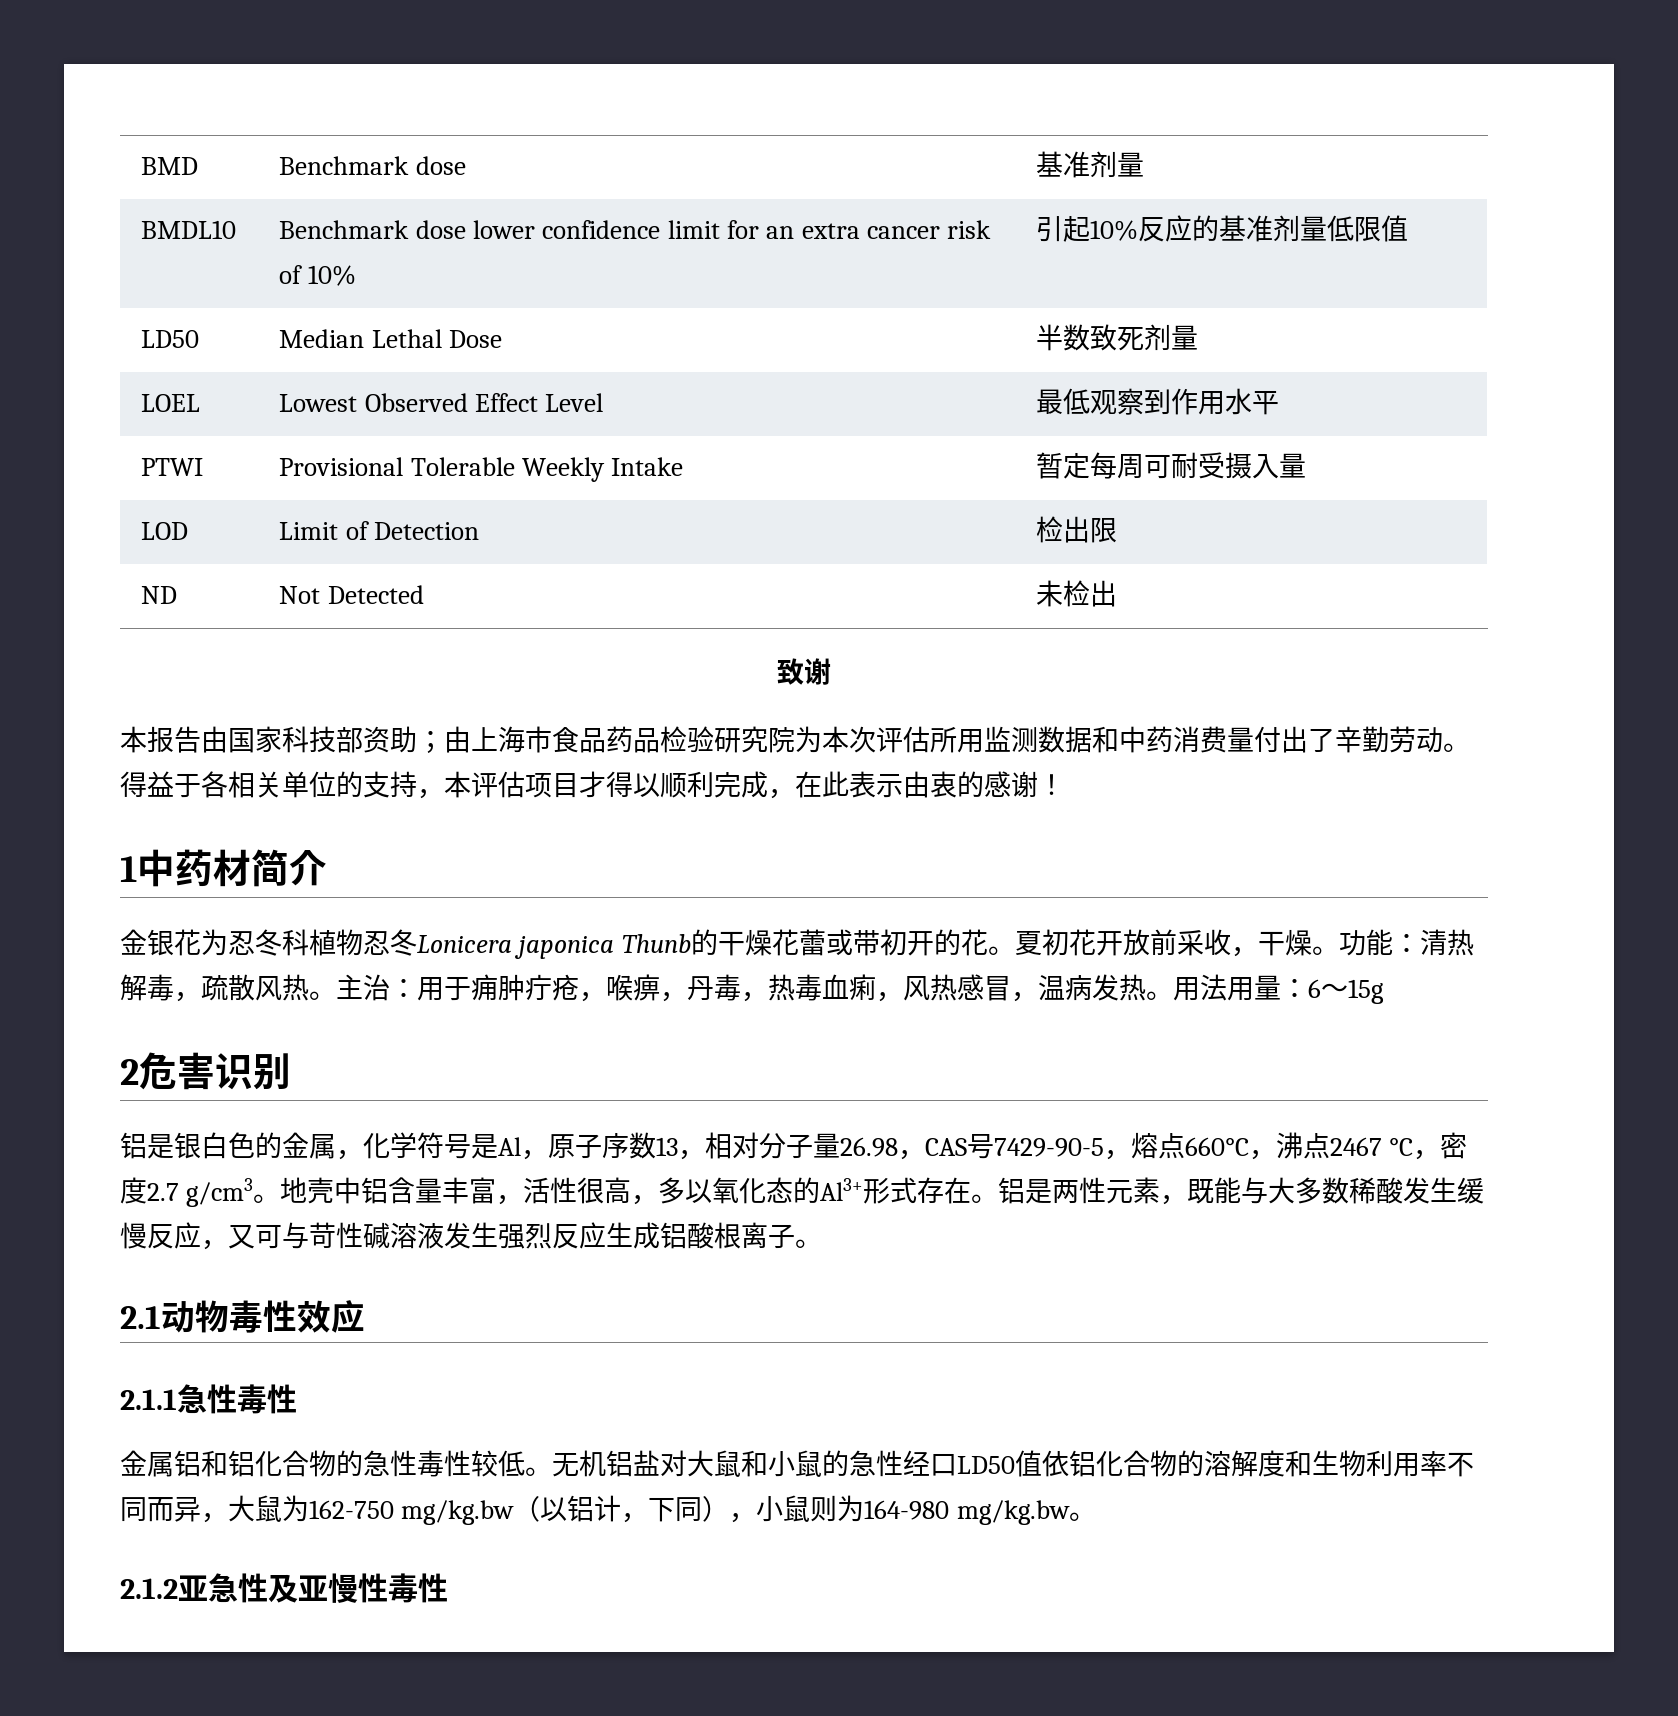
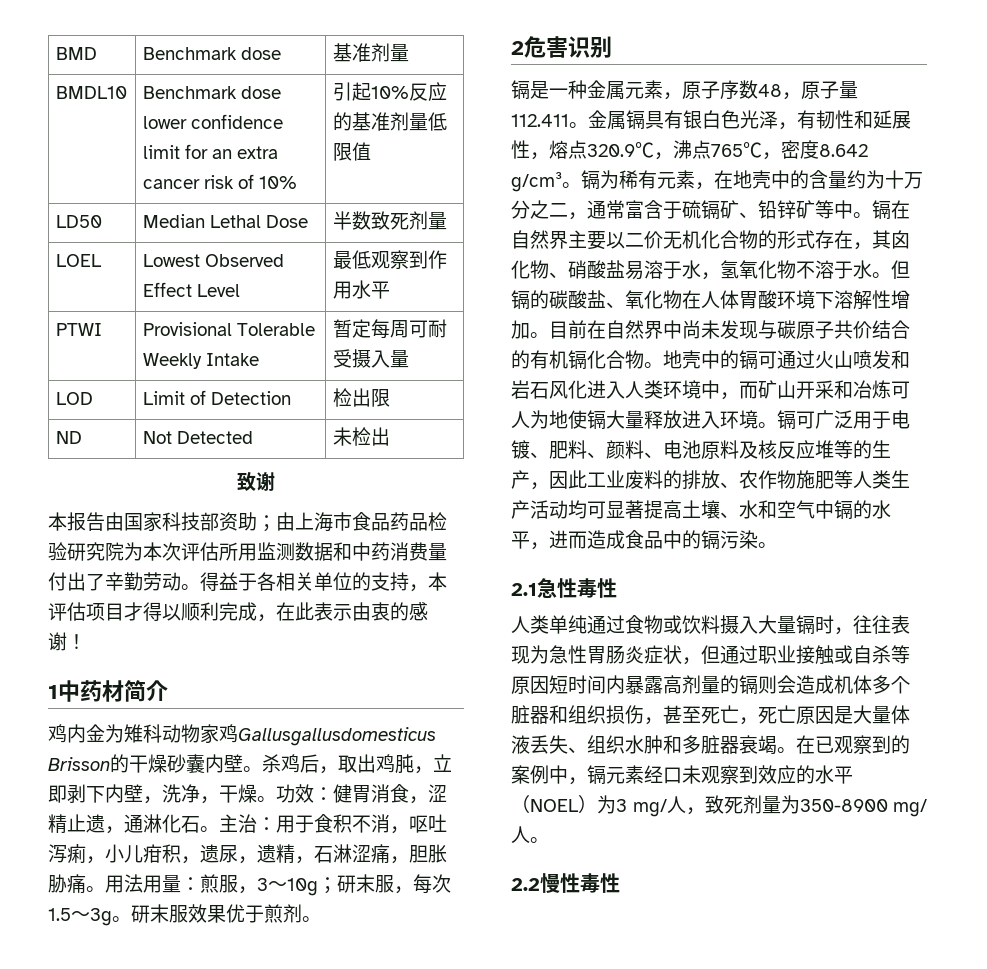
- 金银花为忍冬科植物忍冬Lonicera japonica Thunb的干燥花蕾或带初开的花。夏初花开放前采收，干燥。功能：清热解毒，疏散风热。主治：用于痈肿疔疮，喉痹，丹毒，热毒血痢，风热感冒，温病发热。用法用量：6～15g
+ 鸡内金为雉科动物家鸡Gallusgallusdomesticus Brisson的干燥砂囊内壁。杀鸡后，取出鸡肫，立即剥下内壁，洗净，干燥。功效：健胃消食，涩精止遗，通淋化石。主治：用于食积不消，呕吐泻痢，小儿疳积，遗尿，遗精，石淋涩痛，胆胀胁痛。用法用量：煎服，3～10g；研末服，每次1.5～3g。研末服效果优于煎剂。
  2危害识别
- 铝是银白色的金属，化学符号是Al，原子序数13，相对分子量26.98，CAS号7429-90-5，熔点660°C，沸点2467 °C，密度2.7 g/cm3。地壳中铝含量丰富，活性很高，多以氧化态的Al3+形式存在。铝是两性元素，既能与大多数稀酸发生缓慢反应，又可与苛性碱溶液发生强烈反应生成铝酸根离子。
- 2.1动物毒性效应
- 2.1.1急性毒性
- 金属铝和铝化合物的急性毒性较低。无机铝盐对大鼠和小鼠的急性经口LD50值依铝化合物的溶解度和生物利用率不同而异，大鼠为162-750 mg/kg.bw（以铝计，下同），小鼠则为164-980 mg/kg.bw。
- 2.1.2亚急性及亚慢性毒性
+ 镉是一种金属元素，原子序数48，原子量112.411。金属镉具有银白色光泽，有韧性和延展性，熔点320.9℃，沸点765℃，密度8.642 g/cm³。镉为稀有元素，在地壳中的含量约为十万分之二，通常富含于硫镉矿、铅锌矿等中。镉在自然界主要以二价无机化合物的形式存在，其囟化物、硝酸盐易溶于水，氢氧化物不溶于水。但镉的碳酸盐、氧化物在人体胃酸环境下溶解性增加。目前在自然界中尚未发现与碳原子共价结合的有机镉化合物。地壳中的镉可通过火山喷发和岩石风化进入人类环境中，而矿山开采和冶炼可人为地使镉大量释放进入环境。镉可广泛用于电镀、肥料、颜料、电池原料及核反应堆等的生产，因此工业废料的排放、农作物施肥等人类生产活动均可显著提高土壤、水和空气中镉的水平，进而造成食品中的镉污染。
+ 2.1急性毒性
+ 人类单纯通过食物或饮料摄入大量镉时，往往表现为急性胃肠炎症状，但通过职业接触或自杀等原因短时间内暴露高剂量的镉则会造成机体多个脏器和组织损伤，甚至死亡，死亡原因是大量体液丢失、组织水肿和多脏器衰竭。在已观察到的案例中，镉元素经口未观察到效应的水平（NOEL）为3 mg/人，致死剂量为350-8900 mg/人。
+ 2.2慢性毒性

